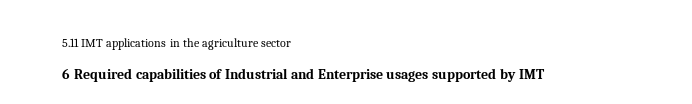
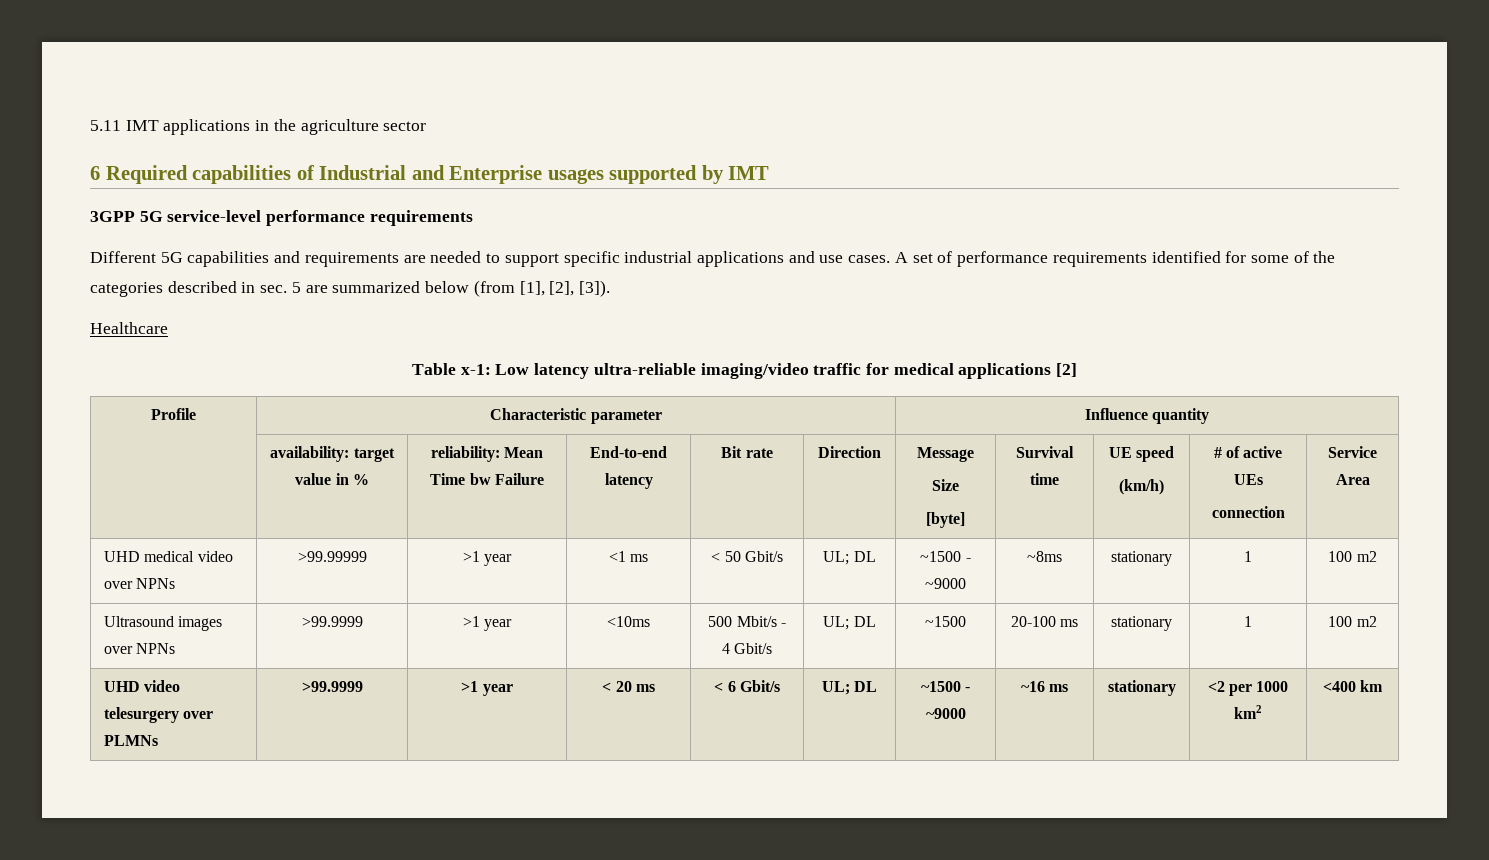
+ 3GPP 5G service-level performance requirements
+ Different 5G capabilities and requirements are needed to support specific industrial applications and use cases. A set of performance requirements identified for some of the categories described in sec. 5 are summarized below (from [1], [2], [3]).
+ Healthcare
+ Table x-1: Low latency ultra-reliable imaging/video traffic for medical applications [2]
+ Profile | Characteristic parameter | Influence quantity
+ | availability: target value in % | reliability: Mean Time bw Failure | End-to-end latency | Bit rate | Direction | Message
+ Size
+ [byte] | Survival time | UE speed
+ (km/h) | # of active UEs
+ connection | Service Area
+ UHD medical video over NPNs | >99.99999 | >1 year | <1 ms | < 50 Gbit/s | UL; DL | ~1500 - ~9000 | ~8ms | stationary | 1 | 100 m2
+ Ultrasound images over NPNs | >99.9999 | >1 year | <10ms | 500 Mbit/s - 4 Gbit/s | UL; DL | ~1500 | 20-100 ms | stationary | 1 | 100 m2
+ UHD video telesurgery over PLMNs | >99.9999 | >1 year | < 20 ms | < 6 Gbit/s | UL; DL | ~1500 - ~9000 | ~16 ms | stationary | <2 per 1000 km2 | <400 km

